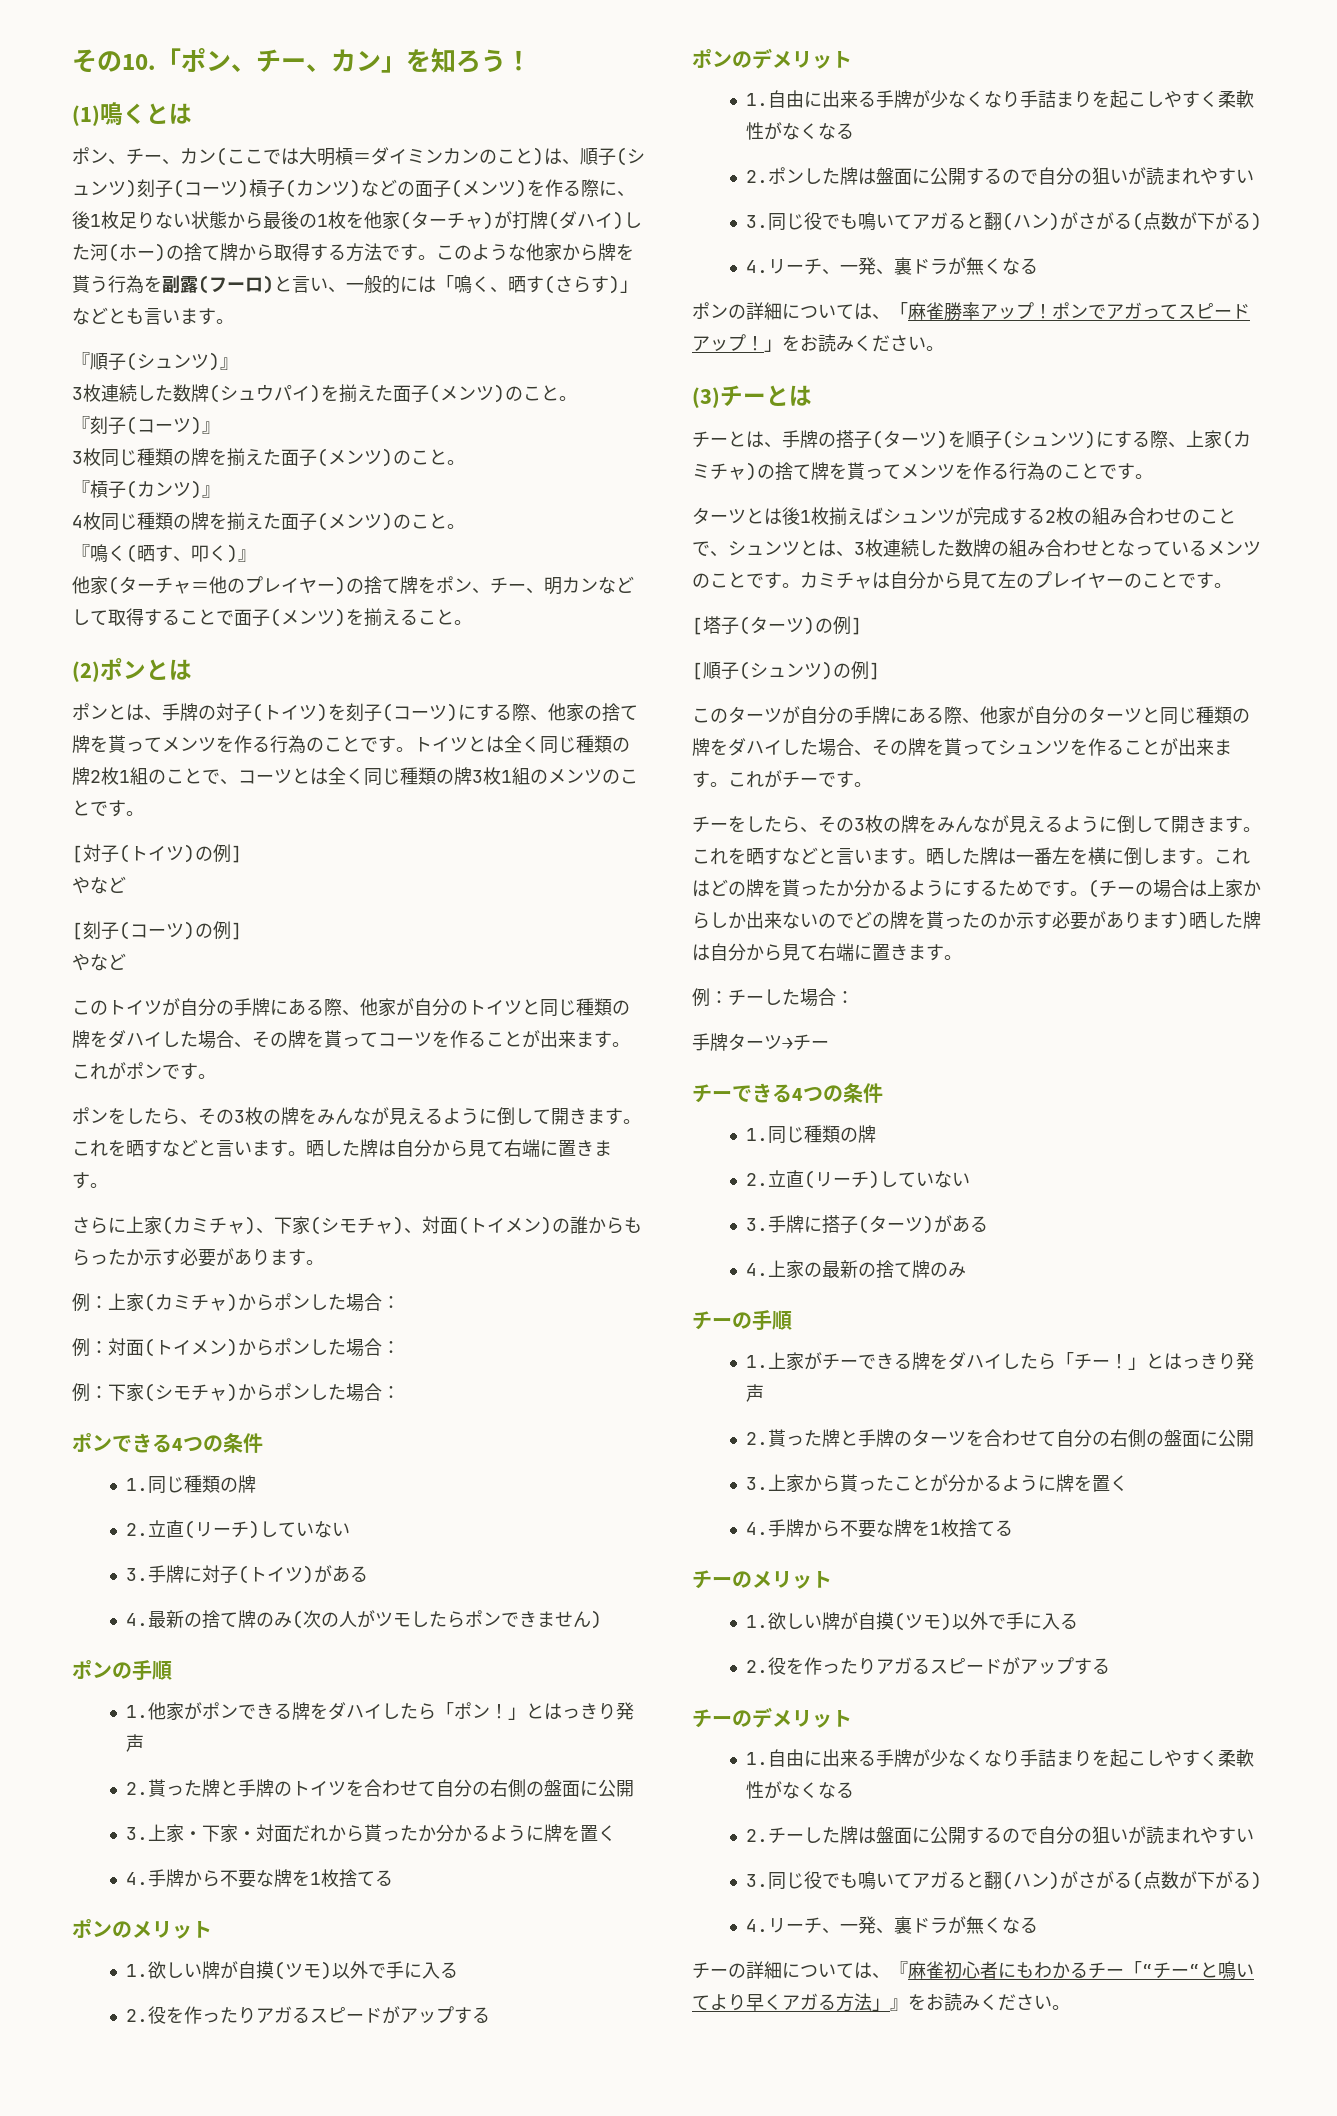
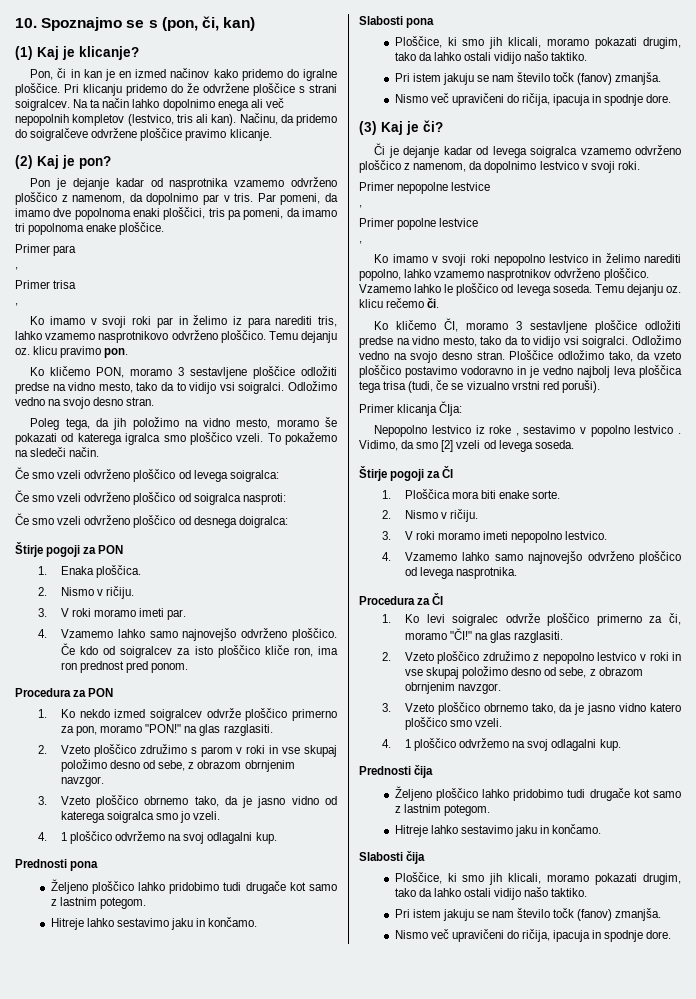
- その10.「ポン、チー、カン」を知ろう！
- (1)鳴くとは
- ポン、チー、カン(ここでは大明槓＝ダイミンカンのこと)は、順子(シュンツ)刻子(コーツ)槓子(カンツ)などの面子(メンツ)を作る際に、後1枚足りない状態から最後の1枚を他家(ターチャ)が打牌(ダハイ)した河(ホー)の捨て牌から取得する方法です。このような他家から牌を貰う行為を副露(フーロ)と言い、一般的には「鳴く、晒す(さらす)」などとも言います。
- 『順子(シュンツ)』
- 3枚連続した数牌(シュウパイ)を揃えた面子(メンツ)のこと。
- 『刻子(コーツ)』
- 3枚同じ種類の牌を揃えた面子(メンツ)のこと。
- 『槓子(カンツ)』
- 4枚同じ種類の牌を揃えた面子(メンツ)のこと。
- 『鳴く(晒す、叩く)』
- 他家(ターチャ＝他のプレイヤー)の捨て牌をポン、チー、明カンなどして取得することで面子(メンツ)を揃えること。
- (2)ポンとは
- ポンとは、手牌の対子(トイツ)を刻子(コーツ)にする際、他家の捨て牌を貰ってメンツを作る行為のことです。トイツとは全く同じ種類の牌2枚1組のことで、コーツとは全く同じ種類の牌3枚1組のメンツのことです。
- [対子(トイツ)の例]
- やなど
- [刻子(コーツ)の例]
- やなど
- このトイツが自分の手牌にある際、他家が自分のトイツと同じ種類の牌をダハイした場合、その牌を貰ってコーツを作ることが出来ます。これがポンです。
- ポンをしたら、その3枚の牌をみんなが見えるように倒して開きます。これを晒すなどと言います。晒した牌は自分から見て右端に置きます。
- さらに上家(カミチャ)、下家(シモチャ)、対面(トイメン)の誰からもらったか示す必要があります。
- 例：上家(カミチャ)からポンした場合：
- 例：対面(トイメン)からポンした場合：
- 例：下家(シモチャ)からポンした場合：
- ポンできる4つの条件
- 1.同じ種類の牌
- 2.立直(リーチ)していない
- 3.手牌に対子(トイツ)がある
- 4.最新の捨て牌のみ(次の人がツモしたらポンできません)
- ポンの手順
- 1.他家がポンできる牌をダハイしたら「ポン！」とはっきり発声
- 2.貰った牌と手牌のトイツを合わせて自分の右側の盤面に公開
- 3.上家・下家・対面だれから貰ったか分かるように牌を置く
- 4.手牌から不要な牌を1枚捨てる
- ポンのメリット
- 1.欲しい牌が自摸(ツモ)以外で手に入る
- 2.役を作ったりアガるスピードがアップする
- ポンのデメリット
- 1.自由に出来る手牌が少なくなり手詰まりを起こしやすく柔軟性がなくなる
- 2.ポンした牌は盤面に公開するので自分の狙いが読まれやすい
- 3.同じ役でも鳴いてアガると翻(ハン)がさがる(点数が下がる)
- 4.リーチ、一発、裏ドラが無くなる
- ポンの詳細については、「麻雀勝率アップ！ポンでアガってスピードアップ！」をお読みください。
- (3)チーとは
- チーとは、手牌の搭子(ターツ)を順子(シュンツ)にする際、上家(カミチャ)の捨て牌を貰ってメンツを作る行為のことです。
- ターツとは後1枚揃えばシュンツが完成する2枚の組み合わせのことで、シュンツとは、3枚連続した数牌の組み合わせとなっているメンツのことです。カミチャは自分から見て左のプレイヤーのことです。
- [塔子(ターツ)の例]
- [順子(シュンツ)の例]
- このターツが自分の手牌にある際、他家が自分のターツと同じ種類の牌をダハイした場合、その牌を貰ってシュンツを作ることが出来ます。これがチーです。
- チーをしたら、その3枚の牌をみんなが見えるように倒して開きます。これを晒すなどと言います。晒した牌は一番左を横に倒します。これはどの牌を貰ったか分かるようにするためです。(チーの場合は上家からしか出来ないのでどの牌を貰ったのか示す必要があります)晒した牌は自分から見て右端に置きます。
- 例：チーした場合：
- 手牌ターツ→チー
- チーできる4つの条件
- 1.同じ種類の牌
- 2.立直(リーチ)していない
- 3.手牌に搭子(ターツ)がある
- 4.上家の最新の捨て牌のみ
- チーの手順
- 1.上家がチーできる牌をダハイしたら「チー！」とはっきり発声
- 2.貰った牌と手牌のターツを合わせて自分の右側の盤面に公開
- 3.上家から貰ったことが分かるように牌を置く
- 4.手牌から不要な牌を1枚捨てる
- チーのメリット
- 1.欲しい牌が自摸(ツモ)以外で手に入る
- 2.役を作ったりアガるスピードがアップする
- チーのデメリット
- 1.自由に出来る手牌が少なくなり手詰まりを起こしやすく柔軟性がなくなる
- 2.チーした牌は盤面に公開するので自分の狙いが読まれやすい
- 3.同じ役でも鳴いてアガると翻(ハン)がさがる(点数が下がる)
- 4.リーチ、一発、裏ドラが無くなる
- チーの詳細については、『麻雀初心者にもわかるチー「“チー“と鳴いてより早くアガる方法」』をお読みください。
+ 10. Spoznajmo se s (pon, či, kan)
+ (1) Kaj je klicanje?
+ Pon, či in kan je en izmed načinov kako pridemo do igralne ploščice. Pri klicanju pridemo do že odvržene ploščice s strani soigralcev. Na ta način lahko dopolnimo enega ali več nepopolnih kompletov (lestvico, tris ali kan). Načinu, da pridemo do soigralčeve odvržene ploščice pravimo klicanje.
+ (2) Kaj je pon?
+ Pon je dejanje kadar od nasprotnika vzamemo odvrženo ploščico z namenom, da dopolnimo par v tris. Par pomeni, da imamo dve popolnoma enaki ploščici, tris pa pomeni, da imamo tri popolnoma enake ploščice.
+ Primer para
+ ,
+ Primer trisa
+ ,
+ Ko imamo v svoji roki par in želimo iz para narediti tris, lahko vzamemo nasprotnikovo odvrženo ploščico. Temu dejanju oz. klicu pravimo pon.
+ Ko kličemo PON, moramo 3 sestavljene ploščice odložiti predse na vidno mesto, tako da to vidijo vsi soigralci. Odložimo vedno na svojo desno stran.
+ Poleg tega, da jih položimo na vidno mesto, moramo še pokazati od katerega igralca smo ploščico vzeli. To pokažemo na sledeči način.
+ Če smo vzeli odvrženo ploščico od levega soigralca:
+ Če smo vzeli odvrženo ploščico od soigralca nasproti:
+ Če smo vzeli odvrženo ploščico od desnega doigralca:
+ Štirje pogoji za PON
+ 1. Enaka ploščica.
+ 2. Nismo v ričiju.
+ 3. V roki moramo imeti par.
+ 4. Vzamemo lahko samo najnovejšo odvrženo ploščico. Če kdo od soigralcev za isto ploščico kliče ron, ima ron prednost pred ponom.
+ Procedura za PON
+ 1. Ko nekdo izmed soigralcev odvrže ploščico primerno za pon, moramo "PON!" na glas razglasiti.
+ 2. Vzeto ploščico združimo s parom v roki in vse skupaj položimo desno od sebe, z obrazom obrnjenim navzgor.
+ 3. Vzeto ploščico obrnemo tako, da je jasno vidno od katerega soigralca smo jo vzeli.
+ 4. 1 ploščico odvržemo na svoj odlagalni kup.
+ Prednosti pona
+ Željeno ploščico lahko pridobimo tudi drugače kot samo z lastnim potegom.
+ Hitreje lahko sestavimo jaku in končamo.
+ Slabosti pona
+ Ploščice, ki smo jih klicali, moramo pokazati drugim, tako da lahko ostali vidijo našo taktiko.
+ Pri istem jakuju se nam število točk (fanov) zmanjša.
+ Nismo več upravičeni do ričija, ipacuja in spodnje dore.
+ (3) Kaj je či?
+ Či je dejanje kadar od levega soigralca vzamemo odvrženo ploščico z namenom, da dopolnimo lestvico v svoji roki.
+ Primer nepopolne lestvice
+ ,
+ Primer popolne lestvice
+ ,
+ Ko imamo v svoji roki nepopolno lestvico in želimo narediti popolno, lahko vzamemo nasprotnikov odvrženo ploščico. Vzamemo lahko le ploščico od levega soseda. Temu dejanju oz. klicu rečemo či.
+ Ko kličemo ČI, moramo 3 sestavljene ploščice odložiti predse na vidno mesto, tako da to vidijo vsi soigralci. Odložimo vedno na svojo desno stran. Ploščice odložimo tako, da vzeto ploščico postavimo vodoravno in je vedno najbolj leva ploščica tega trisa (tudi, če se vizualno vrstni red poruši).
+ Primer klicanja ČIja:
+ Nepopolno lestvico iz roke , sestavimo v popolno lestvico . Vidimo, da smo [2] vzeli od levega soseda.
+ Štirje pogoji za ČI
+ 1. Ploščica mora biti enake sorte.
+ 2. Nismo v ričiju.
+ 3. V roki moramo imeti nepopolno lestvico.
+ 4. Vzamemo lahko samo najnovejšo odvrženo ploščico od levega nasprotnika.
+ Procedura za ČI
+ 1. Ko levi soigralec odvrže ploščico primerno za či, moramo "ČI!" na glas razglasiti.
+ 2. Vzeto ploščico združimo z nepopolno lestvico v roki in vse skupaj položimo desno od sebe, z obrazom obrnjenim navzgor.
+ 3. Vzeto ploščico obrnemo tako, da je jasno vidno katero ploščico smo vzeli.
+ 4. 1 ploščico odvržemo na svoj odlagalni kup.
+ Prednosti čija
+ Željeno ploščico lahko pridobimo tudi drugače kot samo z lastnim potegom.
+ Hitreje lahko sestavimo jaku in končamo.
+ Slabosti čija
+ Ploščice, ki smo jih klicali, moramo pokazati drugim, tako da lahko ostali vidijo našo taktiko.
+ Pri istem jakuju se nam število točk (fanov) zmanjša.
+ Nismo več upravičeni do ričija, ipacuja in spodnje dore.

